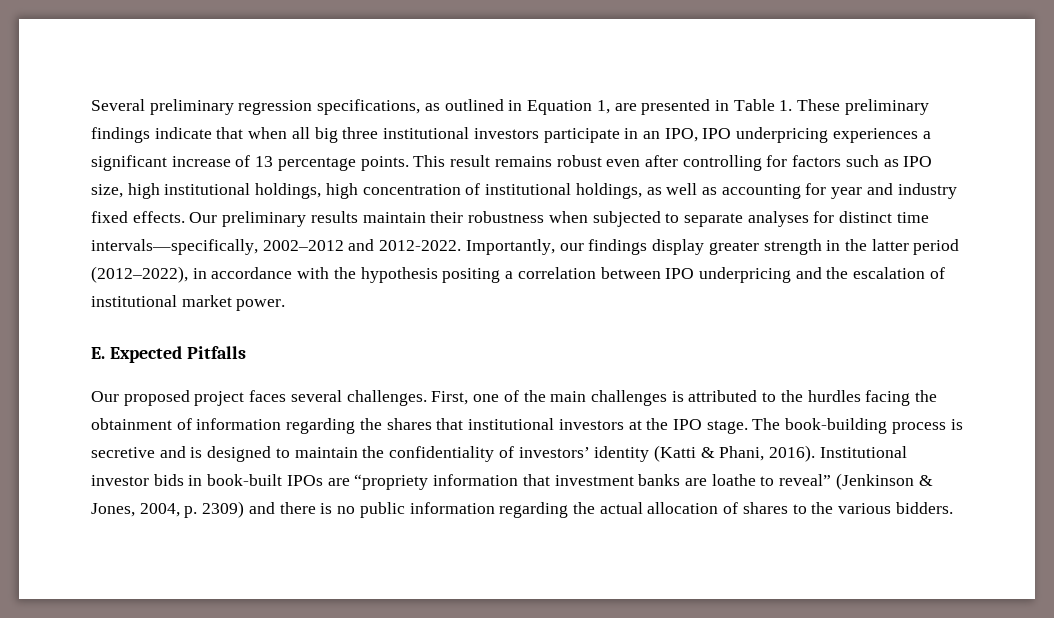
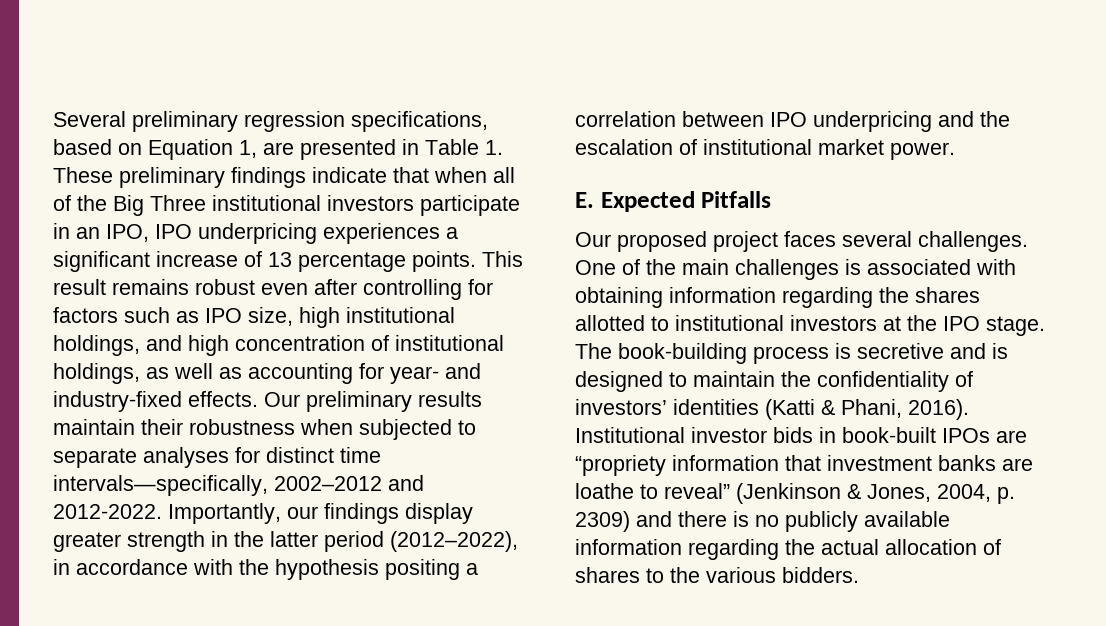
- Several preliminary regression specifications, as outlined in Equation 1, are presented in Table 1. These preliminary findings indicate that when all big three institutional investors participate in an IPO, IPO underpricing experiences a significant increase of 13 percentage points.
+ Several preliminary regression specifications, based on Equation 1, are presented in Table 1. These preliminary findings indicate that when all of the Big Three institutional investors participate in an IPO, IPO underpricing experiences a significant increase of 13 percentage points.
- This result remains robust even after controlling for factors such as IPO size, high institutional holdings, high concentration of institutional holdings, as well as accounting for year and industry fixed effects.
+ This result remains robust even after controlling for factors such as IPO size, high institutional holdings, and high concentration of institutional holdings, as well as accounting for year- and industry-fixed effects.
- First, one of the main challenges is attributed to the hurdles facing the obtainment of information regarding the shares that institutional investors at the IPO stage.
+ One of the main challenges is associated with obtaining information regarding the shares allotted to institutional investors at the IPO stage.
- The book-building process is secretive and is designed to maintain the confidentiality of investors’ identity (Katti & Phani, 2016).
+ The book-building process is secretive and is designed to maintain the confidentiality of investors’ identities (Katti & Phani, 2016).
- Institutional investor bids in book-built IPOs are “propriety information that investment banks are loathe to reveal” (Jenkinson & Jones, 2004, p. 2309) and there is no public information regarding the actual allocation of shares to the various bidders.
+ Institutional investor bids in book-built IPOs are “propriety information that investment banks are loathe to reveal” (Jenkinson & Jones, 2004, p. 2309) and there is no publicly available information regarding the actual allocation of shares to the various bidders.

